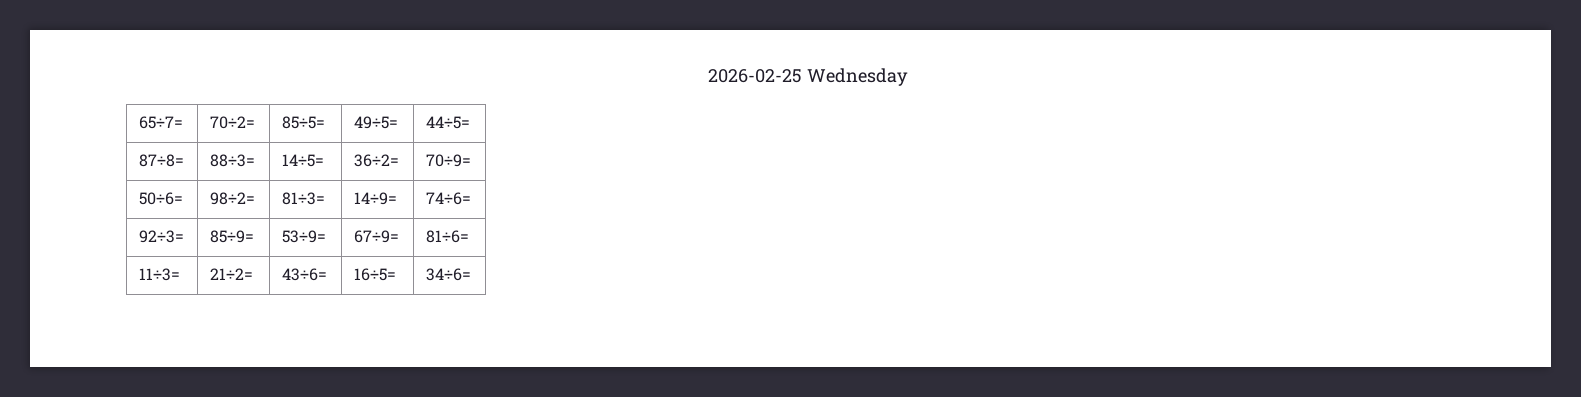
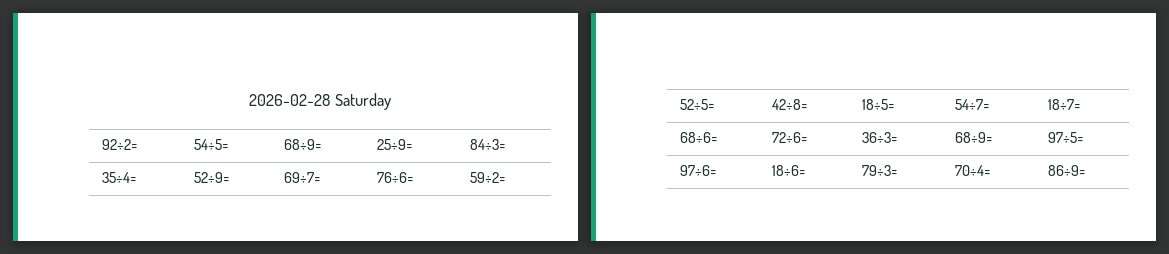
- 2026-02-25 Wednesday
- 65÷7= | 70÷2= | 85÷5= | 49÷5= | 44÷5=
- 87÷8= | 88÷3= | 14÷5= | 36÷2= | 70÷9=
- 50÷6= | 98÷2= | 81÷3= | 14÷9= | 74÷6=
- 92÷3= | 85÷9= | 53÷9= | 67÷9= | 81÷6=
- 11÷3= | 21÷2= | 43÷6= | 16÷5= | 34÷6=
+ 2026-02-28 Saturday
+ 92÷2= | 54÷5= | 68÷9= | 25÷9= | 84÷3=
+ 35÷4= | 52÷9= | 69÷7= | 76÷6= | 59÷2=
+ 52÷5= | 42÷8= | 18÷5= | 54÷7= | 18÷7=
+ 68÷6= | 72÷6= | 36÷3= | 68÷9= | 97÷5=
+ 97÷6= | 18÷6= | 79÷3= | 70÷4= | 86÷9=

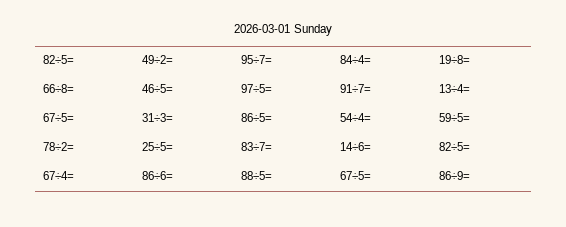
- 2026-02-28 Saturday
- 92÷2= | 54÷5= | 68÷9= | 25÷9= | 84÷3=
- 35÷4= | 52÷9= | 69÷7= | 76÷6= | 59÷2=
- 52÷5= | 42÷8= | 18÷5= | 54÷7= | 18÷7=
- 68÷6= | 72÷6= | 36÷3= | 68÷9= | 97÷5=
- 97÷6= | 18÷6= | 79÷3= | 70÷4= | 86÷9=
+ 2026-03-01 Sunday
+ 82÷5= | 49÷2= | 95÷7= | 84÷4= | 19÷8=
+ 66÷8= | 46÷5= | 97÷5= | 91÷7= | 13÷4=
+ 67÷5= | 31÷3= | 86÷5= | 54÷4= | 59÷5=
+ 78÷2= | 25÷5= | 83÷7= | 14÷6= | 82÷5=
+ 67÷4= | 86÷6= | 88÷5= | 67÷5= | 86÷9=

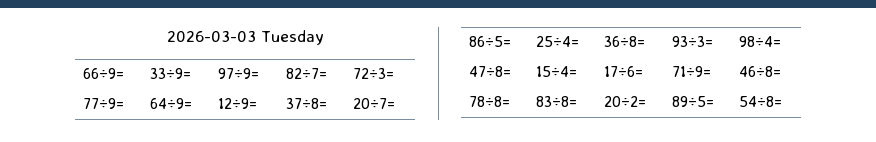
- 2026-03-01 Sunday
- 82÷5= | 49÷2= | 95÷7= | 84÷4= | 19÷8=
- 66÷8= | 46÷5= | 97÷5= | 91÷7= | 13÷4=
- 67÷5= | 31÷3= | 86÷5= | 54÷4= | 59÷5=
- 78÷2= | 25÷5= | 83÷7= | 14÷6= | 82÷5=
- 67÷4= | 86÷6= | 88÷5= | 67÷5= | 86÷9=
+ 2026-03-03 Tuesday
+ 66÷9= | 33÷9= | 97÷9= | 82÷7= | 72÷3=
+ 77÷9= | 64÷9= | 12÷9= | 37÷8= | 20÷7=
+ 86÷5= | 25÷4= | 36÷8= | 93÷3= | 98÷4=
+ 47÷8= | 15÷4= | 17÷6= | 71÷9= | 46÷8=
+ 78÷8= | 83÷8= | 20÷2= | 89÷5= | 54÷8=

